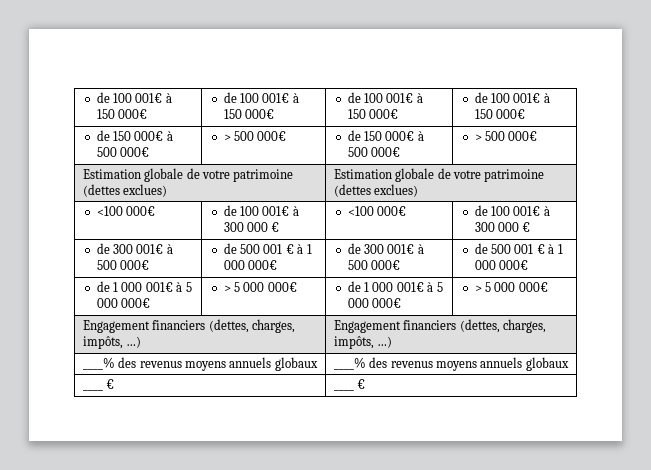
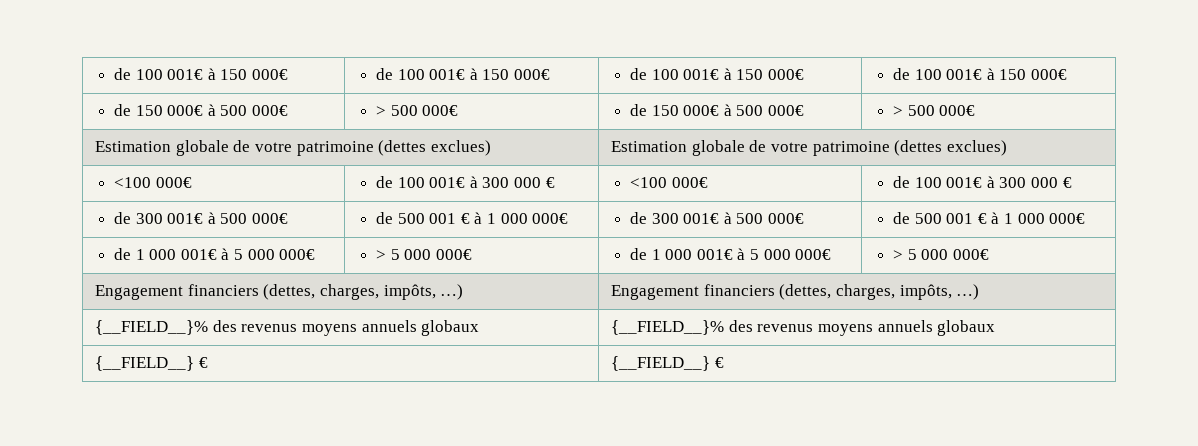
- ____% des revenus moyens annuels globaux | ____% des revenus moyens annuels globaux
+ {__FIELD__}% des revenus moyens annuels globaux | {__FIELD__}% des revenus moyens annuels globaux
- ____ € | ____ €
+ {__FIELD__} € | {__FIELD__} €

